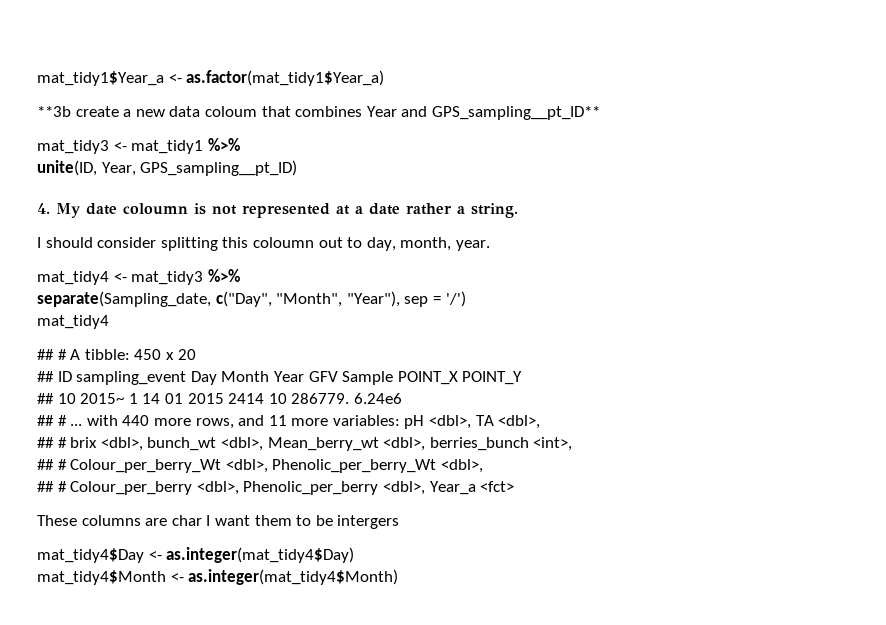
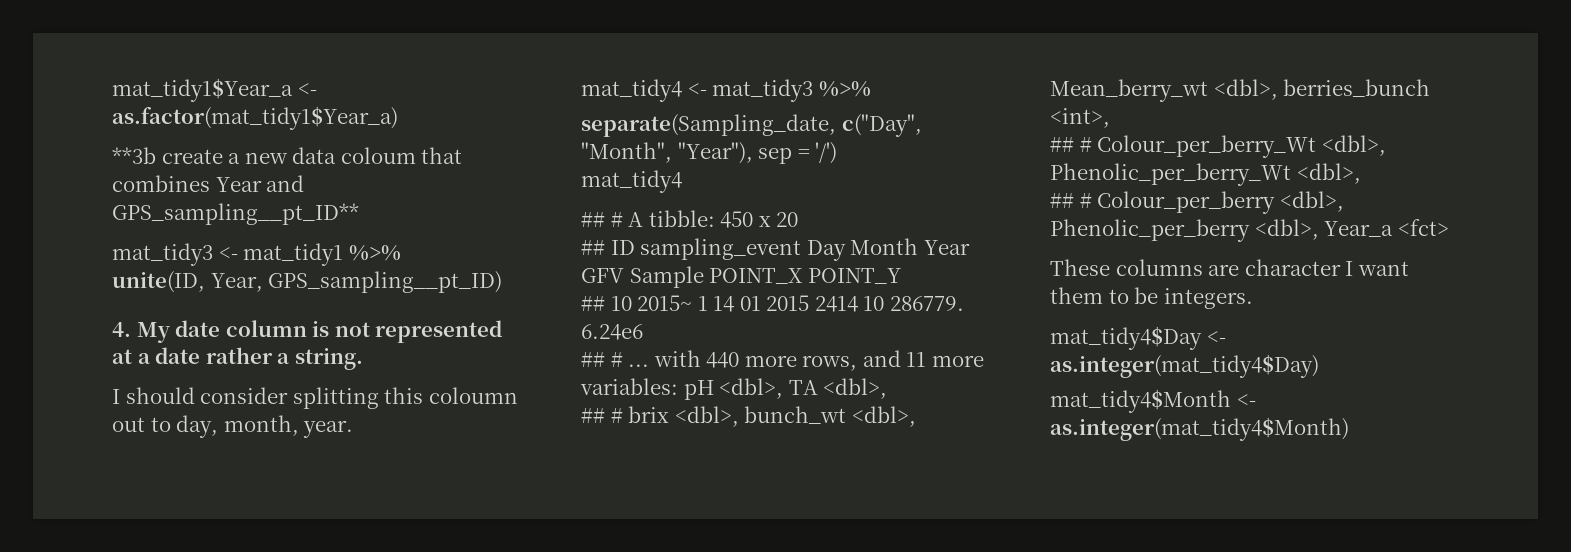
- 4. My date coloumn is not represented at a date rather a string.
+ 4. My date column is not represented at a date rather a string.
- These columns are char I want them to be intergers
+ These columns are character I want them to be integers.

